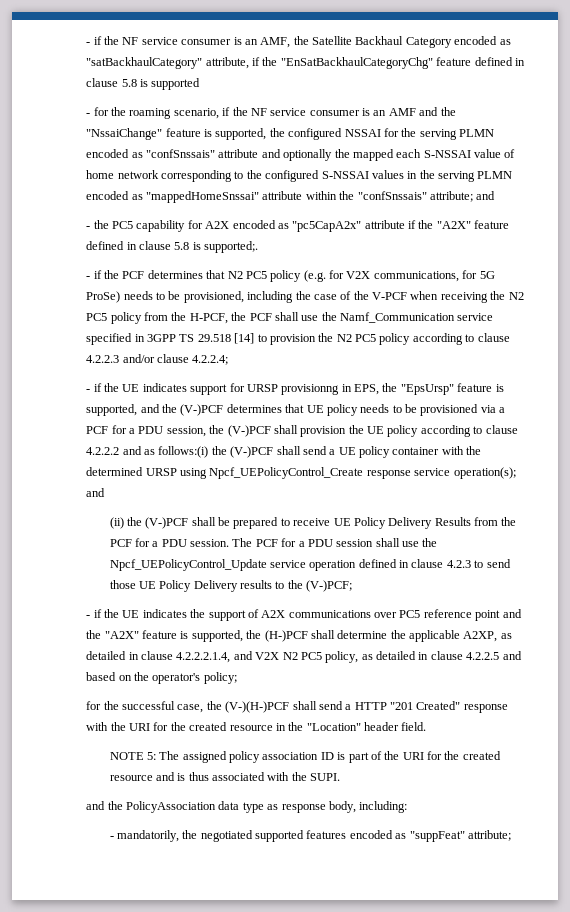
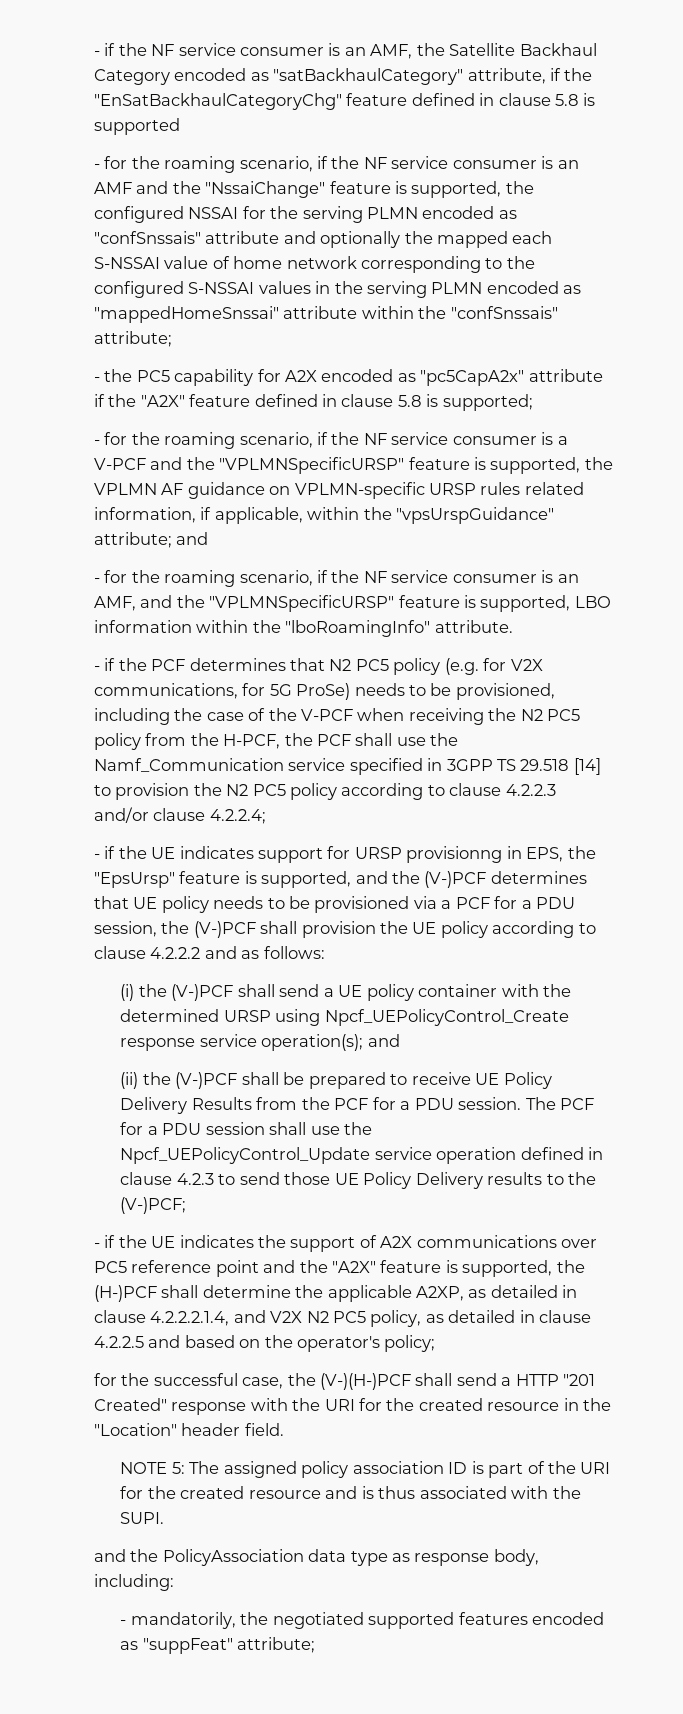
- - for the roaming scenario, if the NF service consumer is an AMF and the "NssaiChange" feature is supported, the configured NSSAI for the serving PLMN encoded as "confSnssais" attribute and optionally the mapped each S-NSSAI value of home network corresponding to the configured S-NSSAI values in the serving PLMN encoded as "mappedHomeSnssai" attribute within the "confSnssais" attribute; and
+ - for the roaming scenario, if the NF service consumer is an AMF and the "NssaiChange" feature is supported, the configured NSSAI for the serving PLMN encoded as "confSnssais" attribute and optionally the mapped each S-NSSAI value of home network corresponding to the configured S-NSSAI values in the serving PLMN encoded as "mappedHomeSnssai" attribute within the "confSnssais" attribute;
- - the PC5 capability for A2X encoded as "pc5CapA2x" attribute if the "A2X" feature defined in clause 5.8 is supported;.
+ - the PC5 capability for A2X encoded as "pc5CapA2x" attribute if the "A2X" feature defined in clause 5.8 is supported;
+ - for the roaming scenario, if the NF service consumer is a V-PCF and the "VPLMNSpecificURSP" feature is supported, the VPLMN AF guidance on VPLMN-specific URSP rules related information, if applicable, within the "vpsUrspGuidance" attribute; and
+ - for the roaming scenario, if the NF service consumer is an AMF, and the "VPLMNSpecificURSP" feature is supported, LBO information within the "lboRoamingInfo" attribute.
- - if the UE indicates support for URSP provisionng in EPS, the "EpsUrsp" feature is supported, and the (V-)PCF determines that UE policy needs to be provisioned via a PCF for a PDU session, the (V-)PCF shall provision the UE policy according to clause 4.2.2.2 and as follows:(i) the (V-)PCF shall send a UE policy container with the determined URSP using Npcf_UEPolicyControl_Create response service operation(s);
+ - if the UE indicates support for URSP provisionng in EPS, the "EpsUrsp" feature is supported, and the (V-)PCF determines that UE policy needs to be provisioned via a PCF for a PDU session, the (V-)PCF shall provision the UE policy according to clause 4.2.2.2 and as follows:
+ (i) the (V-)PCF shall send a UE policy container with the determined URSP using Npcf_UEPolicyControl_Create response service operation(s);

